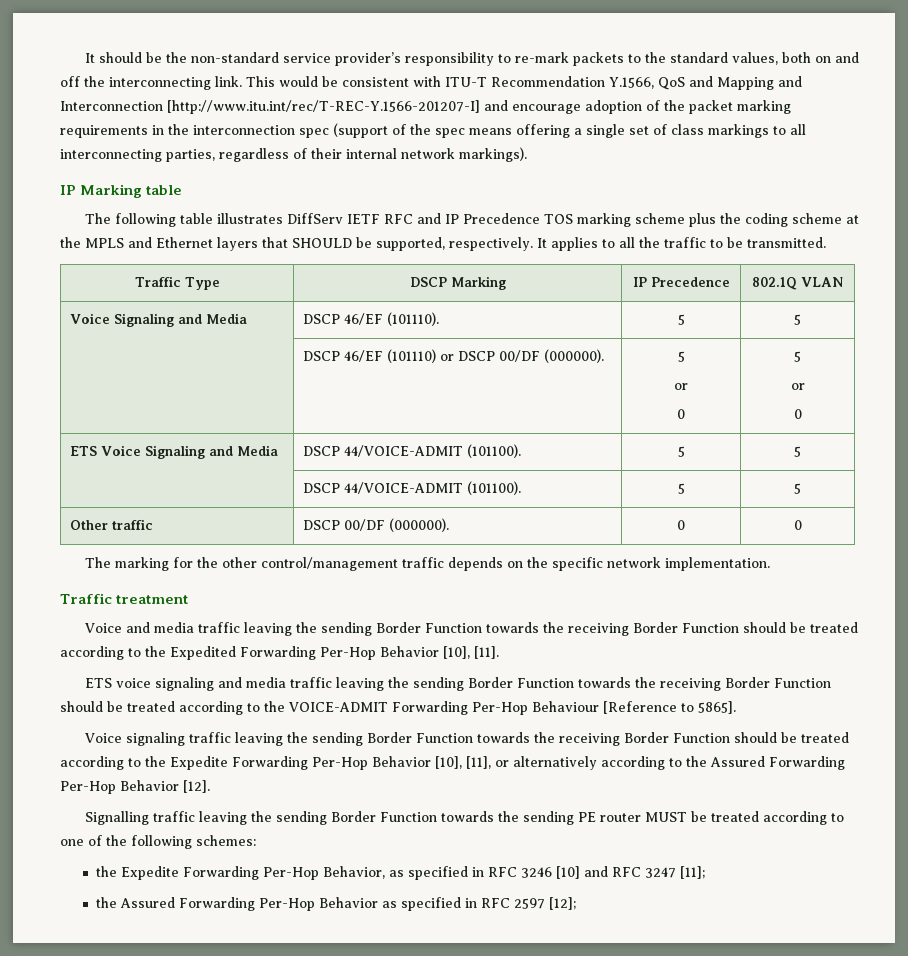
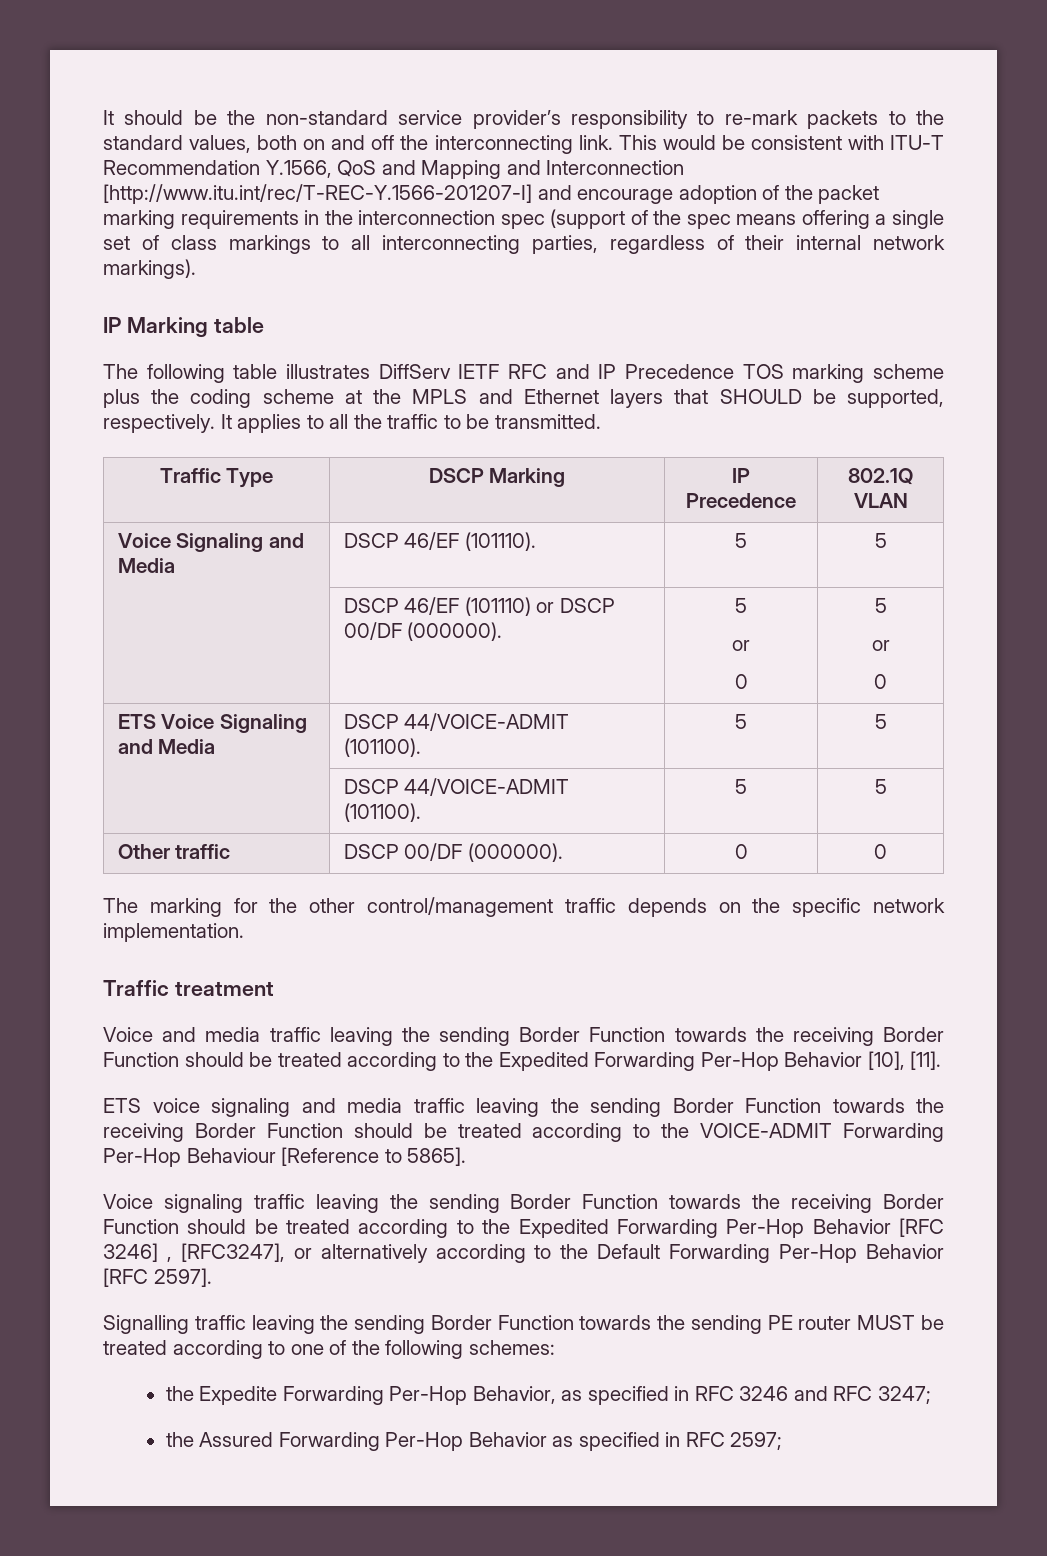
- Voice signaling traffic leaving the sending Border Function towards the receiving Border Function should be treated according to the Expedite Forwarding Per-Hop Behavior [10], [11], or alternatively according to the Assured Forwarding Per-Hop Behavior [12].
+ Voice signaling traffic leaving the sending Border Function towards the receiving Border Function should be treated according to the Expedited Forwarding Per-Hop Behavior [RFC 3246] , [RFC3247], or alternatively according to the Default Forwarding Per-Hop Behavior [RFC 2597].
- the Expedite Forwarding Per-Hop Behavior, as specified in RFC 3246 [10] and RFC 3247 [11];
+ the Expedite Forwarding Per-Hop Behavior, as specified in RFC 3246 and RFC 3247;
- the Assured Forwarding Per-Hop Behavior as specified in RFC 2597 [12];
+ the Assured Forwarding Per-Hop Behavior as specified in RFC 2597;

